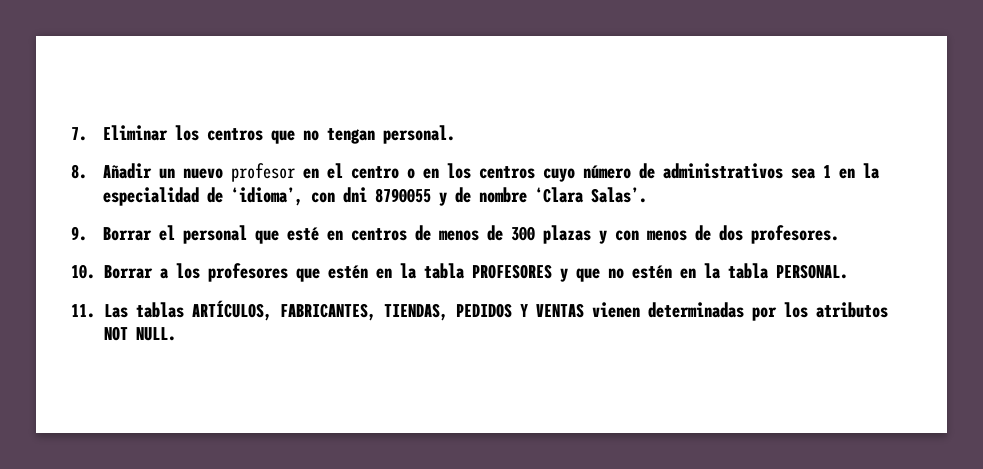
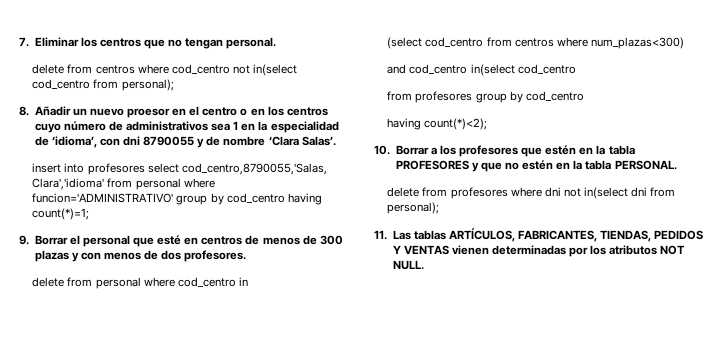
+ delete from centros where cod_centro not in(select cod_centro from personal);
- 8. Añadir un nuevo profesor en el centro o en los centros cuyo número de administrativos sea 1 en la especialidad de ‘idioma’, con dni 8790055 y de nombre ‘Clara Salas’.
+ 8. Añadir un nuevo proesor en el centro o en los centros cuyo número de administrativos sea 1 en la especialidad de ‘idioma’, con dni 8790055 y de nombre ‘Clara Salas’.
+ insert into profesores select cod_centro,8790055,'Salas, Clara','idioma' from personal where funcion='ADMINISTRATIVO' group by cod_centro having count(*)=1;
+ delete from personal where cod_centro in
+ (select cod_centro from centros where num_plazas<300)
+ and cod_centro in(select cod_centro
+ from profesores group by cod_centro
+ having count(*)<2);
+ delete from profesores where dni not in(select dni from personal);

